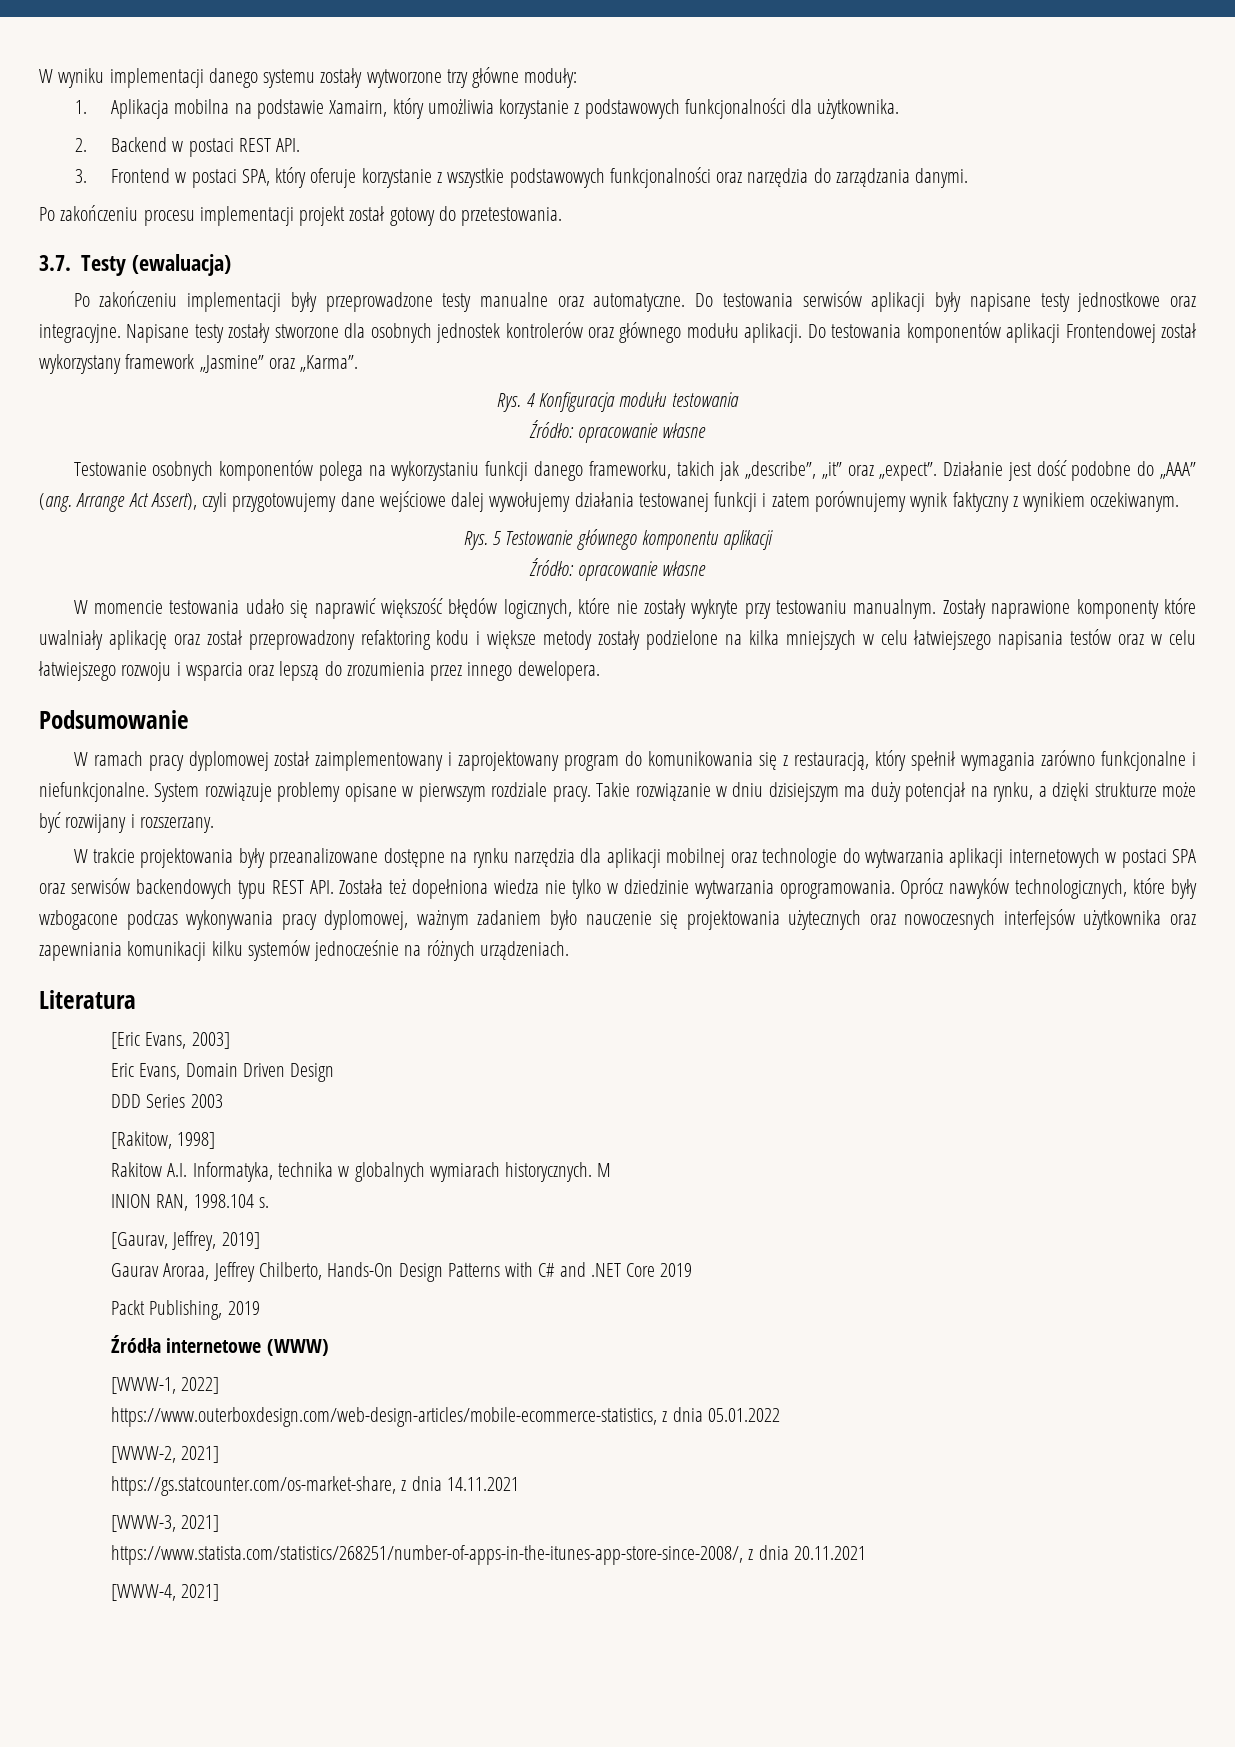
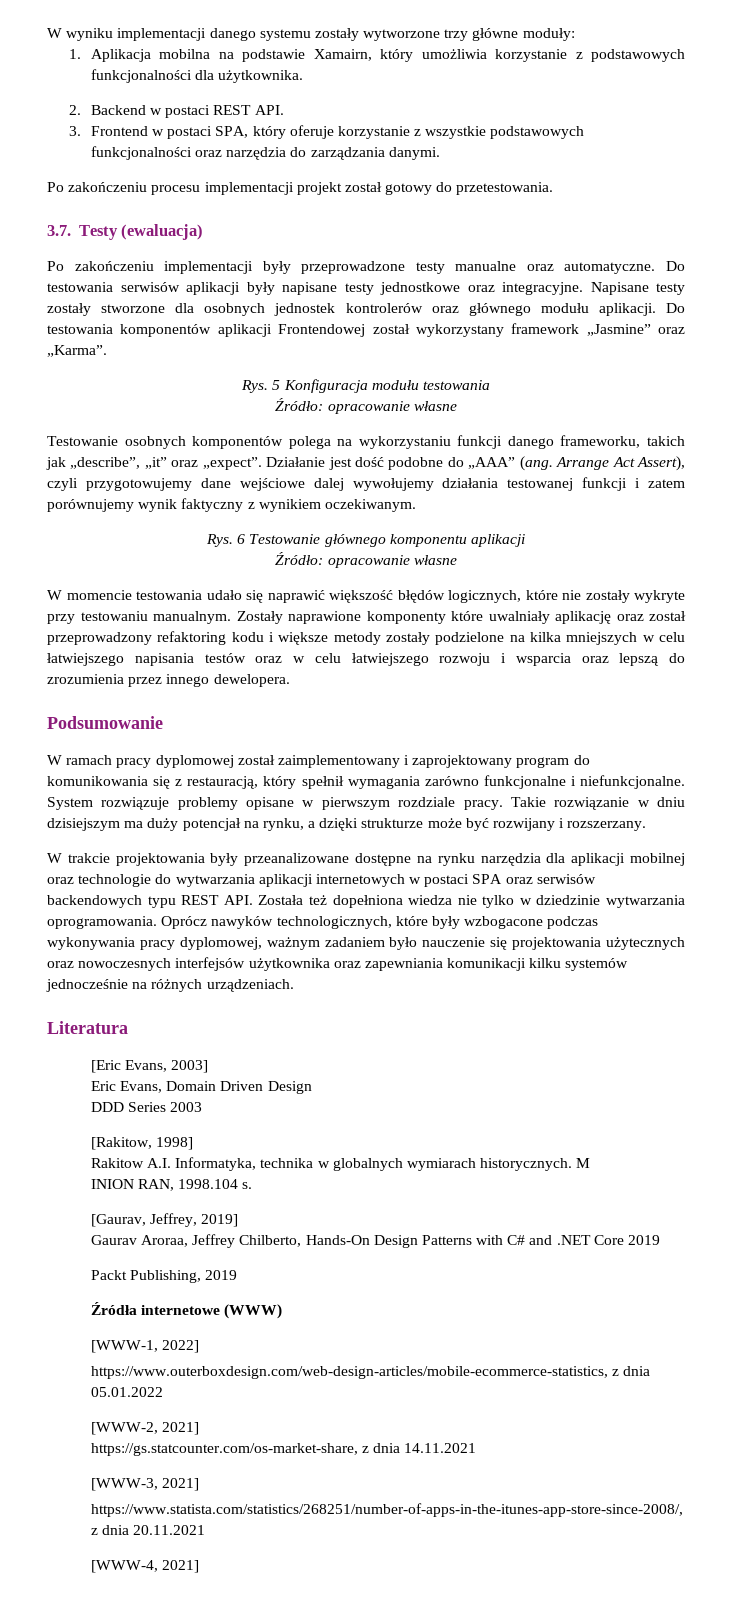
- Rys. 4 Konfiguracja modułu testowania
+ Rys. 5 Konfiguracja modułu testowania
- Rys. 5 Testowanie głównego komponentu aplikacji
+ Rys. 6 Testowanie głównego komponentu aplikacji

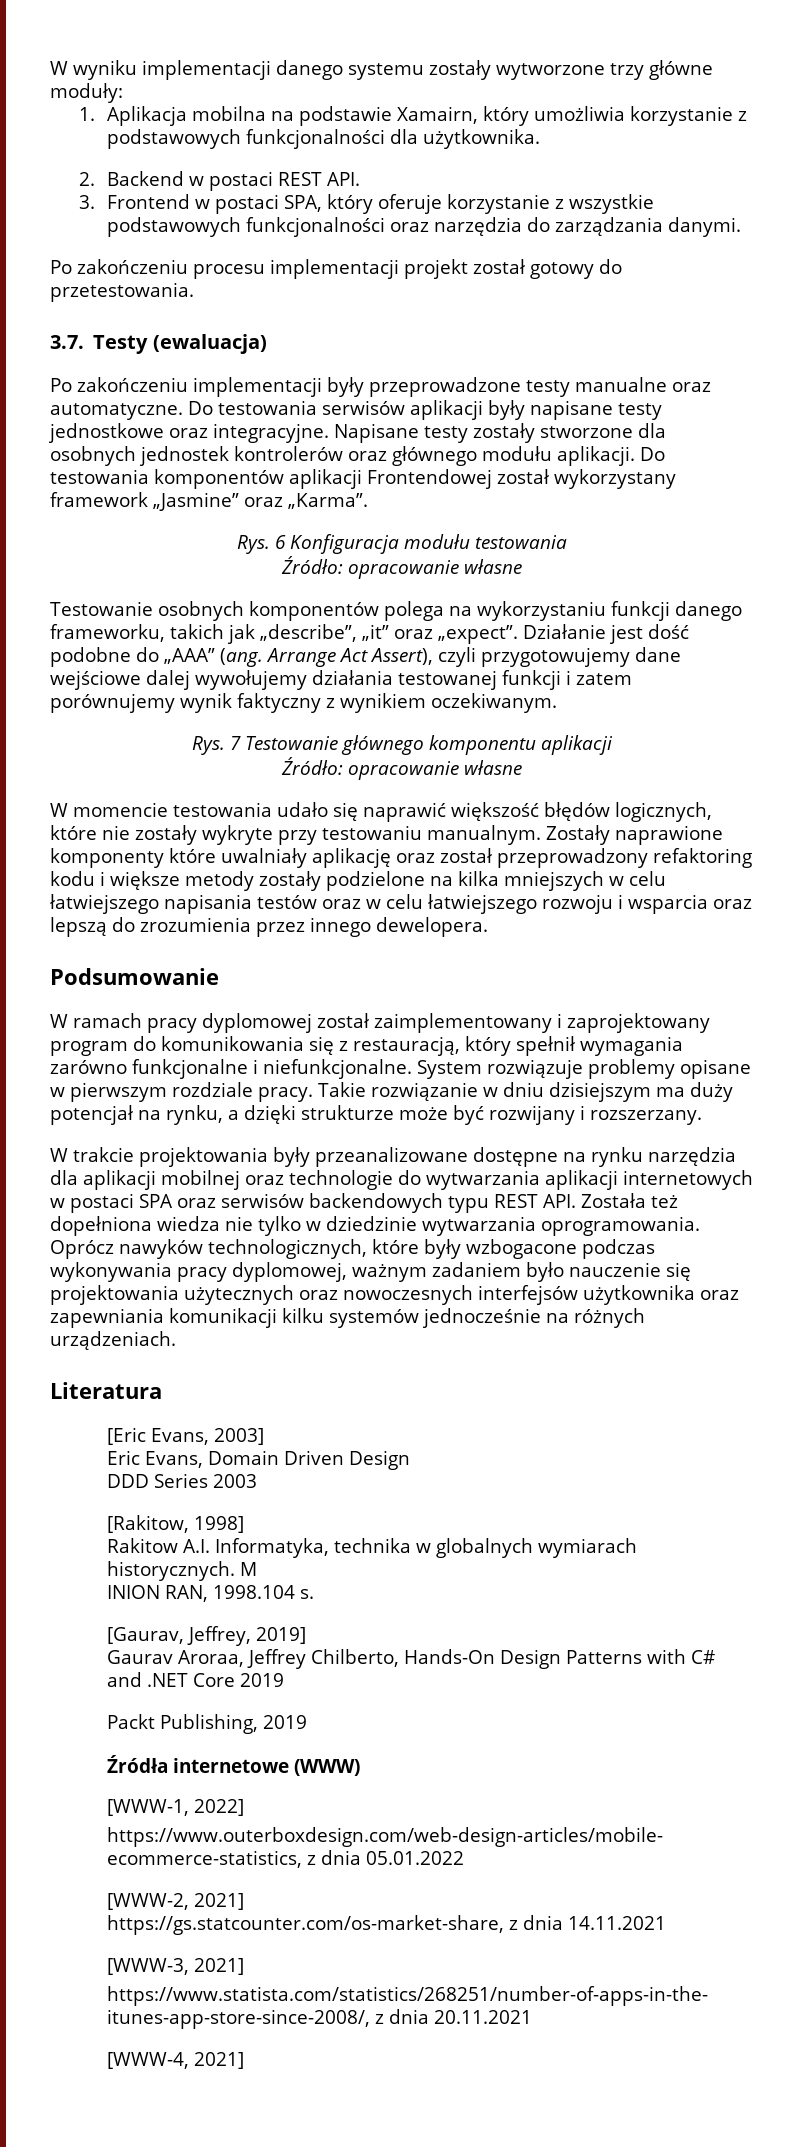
- Rys. 5 Konfiguracja modułu testowania
+ Rys. 6 Konfiguracja modułu testowania
- Rys. 6 Testowanie głównego komponentu aplikacji
+ Rys. 7 Testowanie głównego komponentu aplikacji

